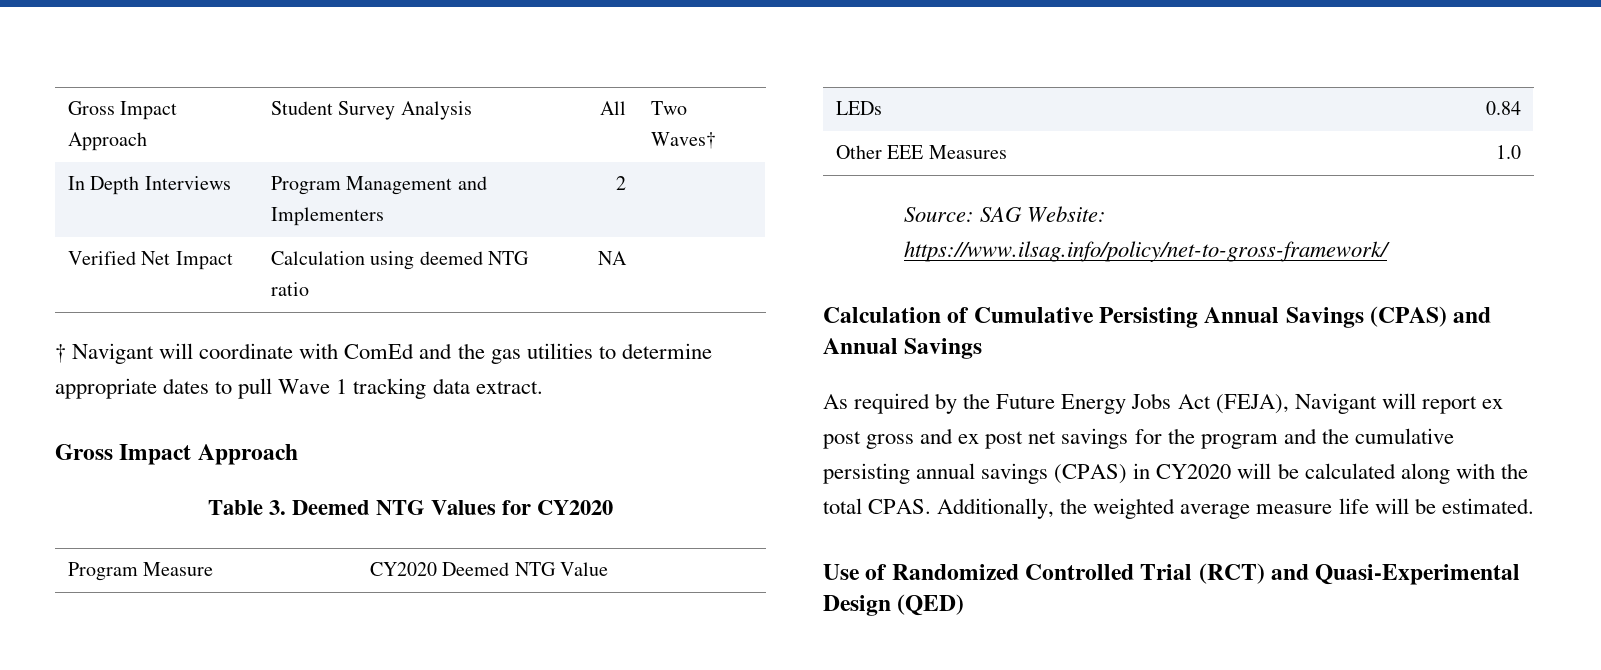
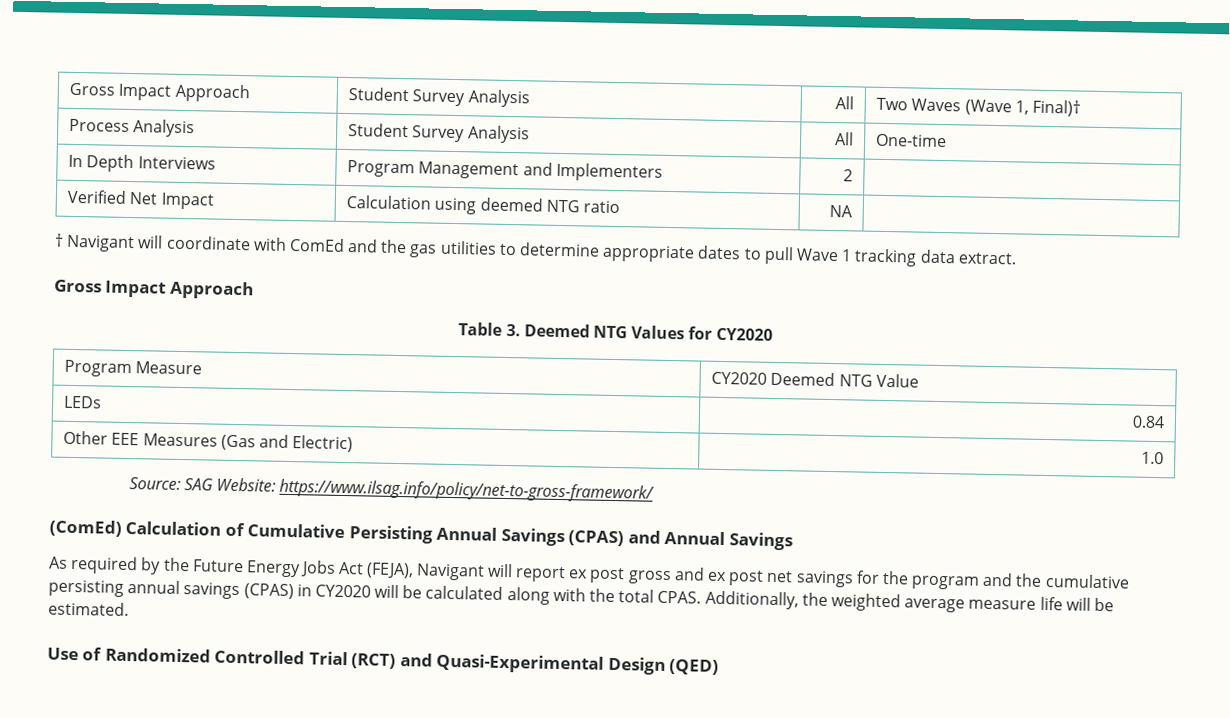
- Gross Impact Approach | Student Survey Analysis | All | Two Waves†
+ Gross Impact Approach | Student Survey Analysis | All | Two Waves (Wave 1, Final)†
+ Process Analysis | Student Survey Analysis | All | One-time
- Other EEE Measures | 1.0
+ Other EEE Measures (Gas and Electric) | 1.0
- Calculation of Cumulative Persisting Annual Savings (CPAS) and Annual Savings
+ (ComEd) Calculation of Cumulative Persisting Annual Savings (CPAS) and Annual Savings

